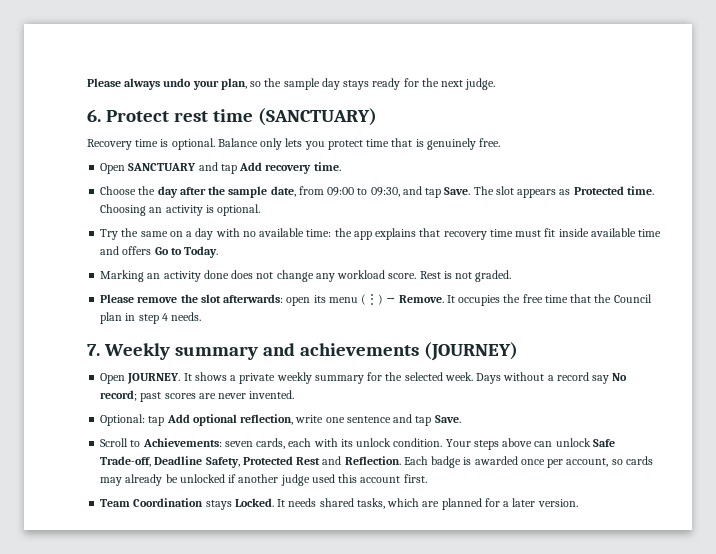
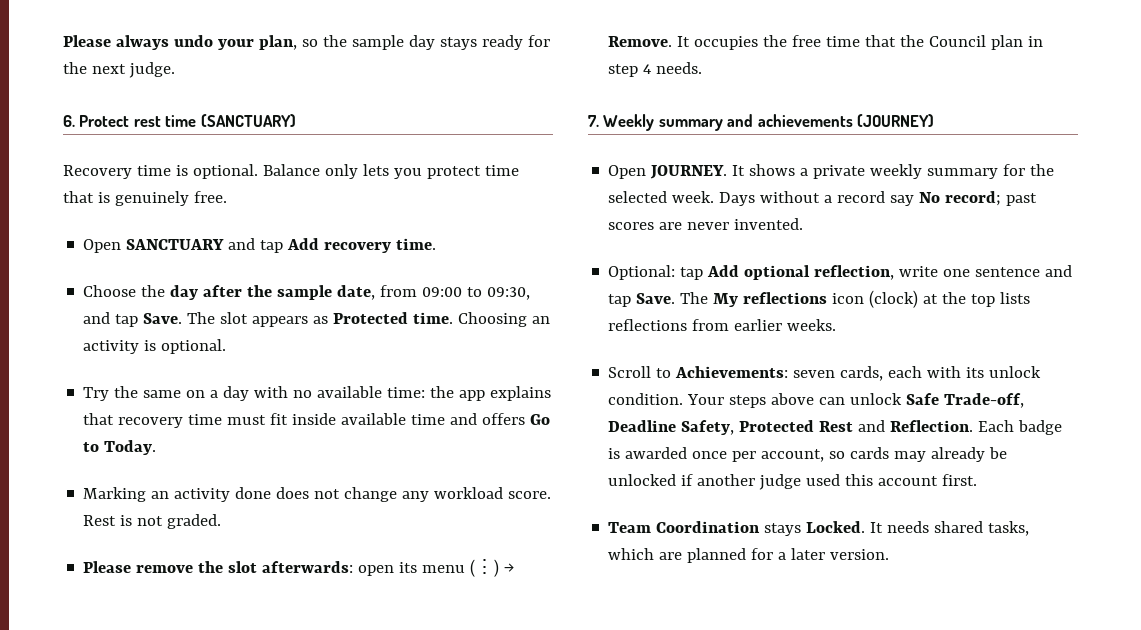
+ The My reflections icon (clock) at the top lists reflections from earlier weeks.

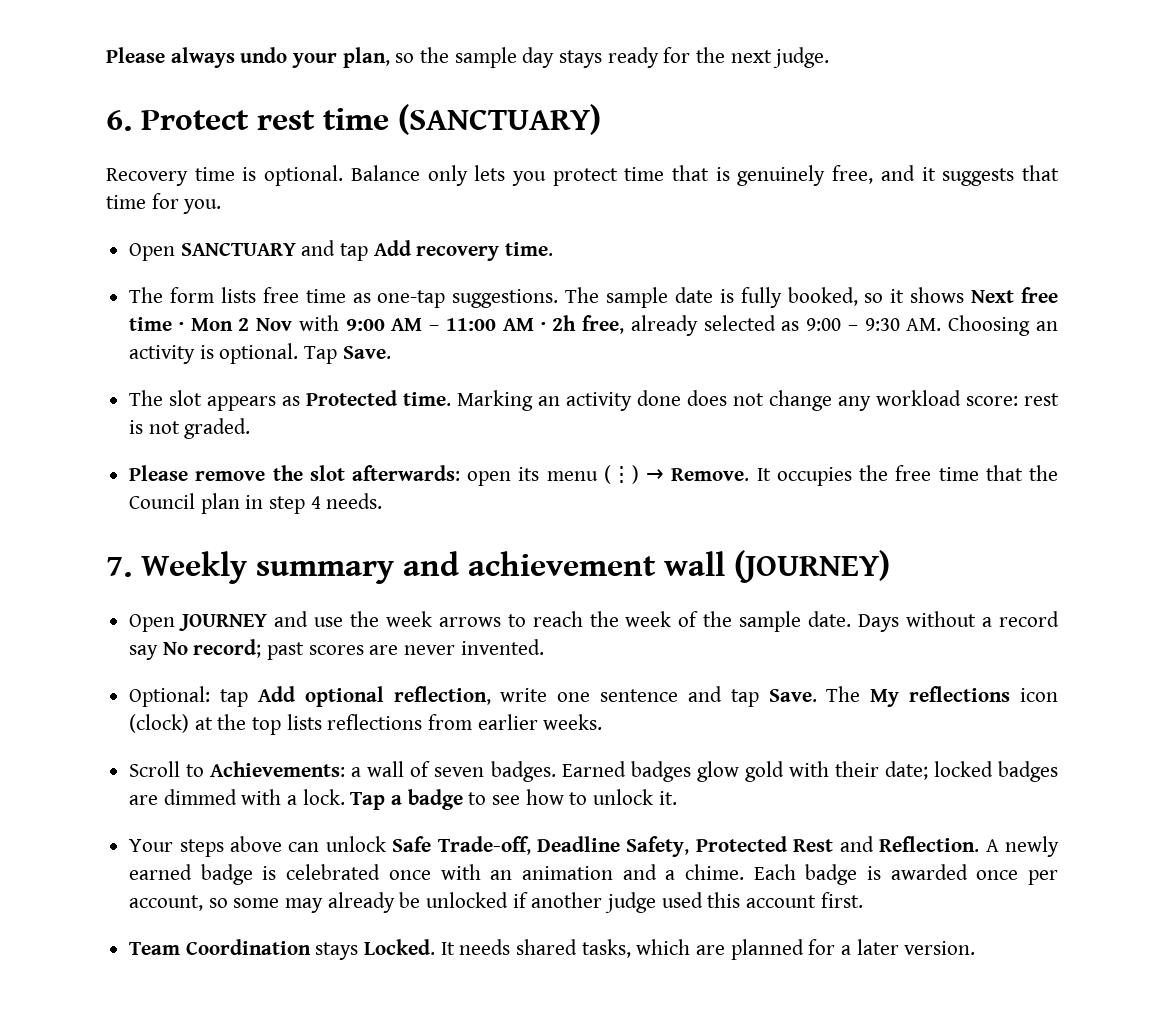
- Balance only lets you protect time that is genuinely free.
+ Balance only lets you protect time that is genuinely free, and it suggests that time for you.
- Choose the day after the sample date, from 09:00 to 09:30, and tap Save. The slot appears as Protected time. Choosing an activity is optional.
- Try the same on a day with no available time: the app explains that recovery time must fit inside available time and offers Go to Today.
- Marking an activity done does not change any workload score. Rest is not graded.
+ The form lists free time as one-tap suggestions. The sample date is fully booked, so it shows Next free time · Mon 2 Nov with 9:00 AM – 11:00 AM · 2h free, already selected as 9:00 – 9:30 AM. Choosing an activity is optional. Tap Save.
+ The slot appears as Protected time. Marking an activity done does not change any workload score: rest is not graded.
- 7. Weekly summary and achievements (JOURNEY)
+ 7. Weekly summary and achievement wall (JOURNEY)
- Open JOURNEY. It shows a private weekly summary for the selected week.
+ Open JOURNEY and use the week arrows to reach the week of the sample date.
- Scroll to Achievements: seven cards, each with its unlock condition. Your steps above can unlock Safe Trade-off, Deadline Safety, Protected Rest and Reflection.
+ Scroll to Achievements: a wall of seven badges. Earned badges glow gold with their date; locked badges are dimmed with a lock. Tap a badge to see how to unlock it.
+ Your steps above can unlock Safe Trade-off, Deadline Safety, Protected Rest and Reflection.
+ A newly earned badge is celebrated once with an animation and a chime.
- Each badge is awarded once per account, so cards may already be unlocked if another judge used this account first.
+ Each badge is awarded once per account, so some may already be unlocked if another judge used this account first.

